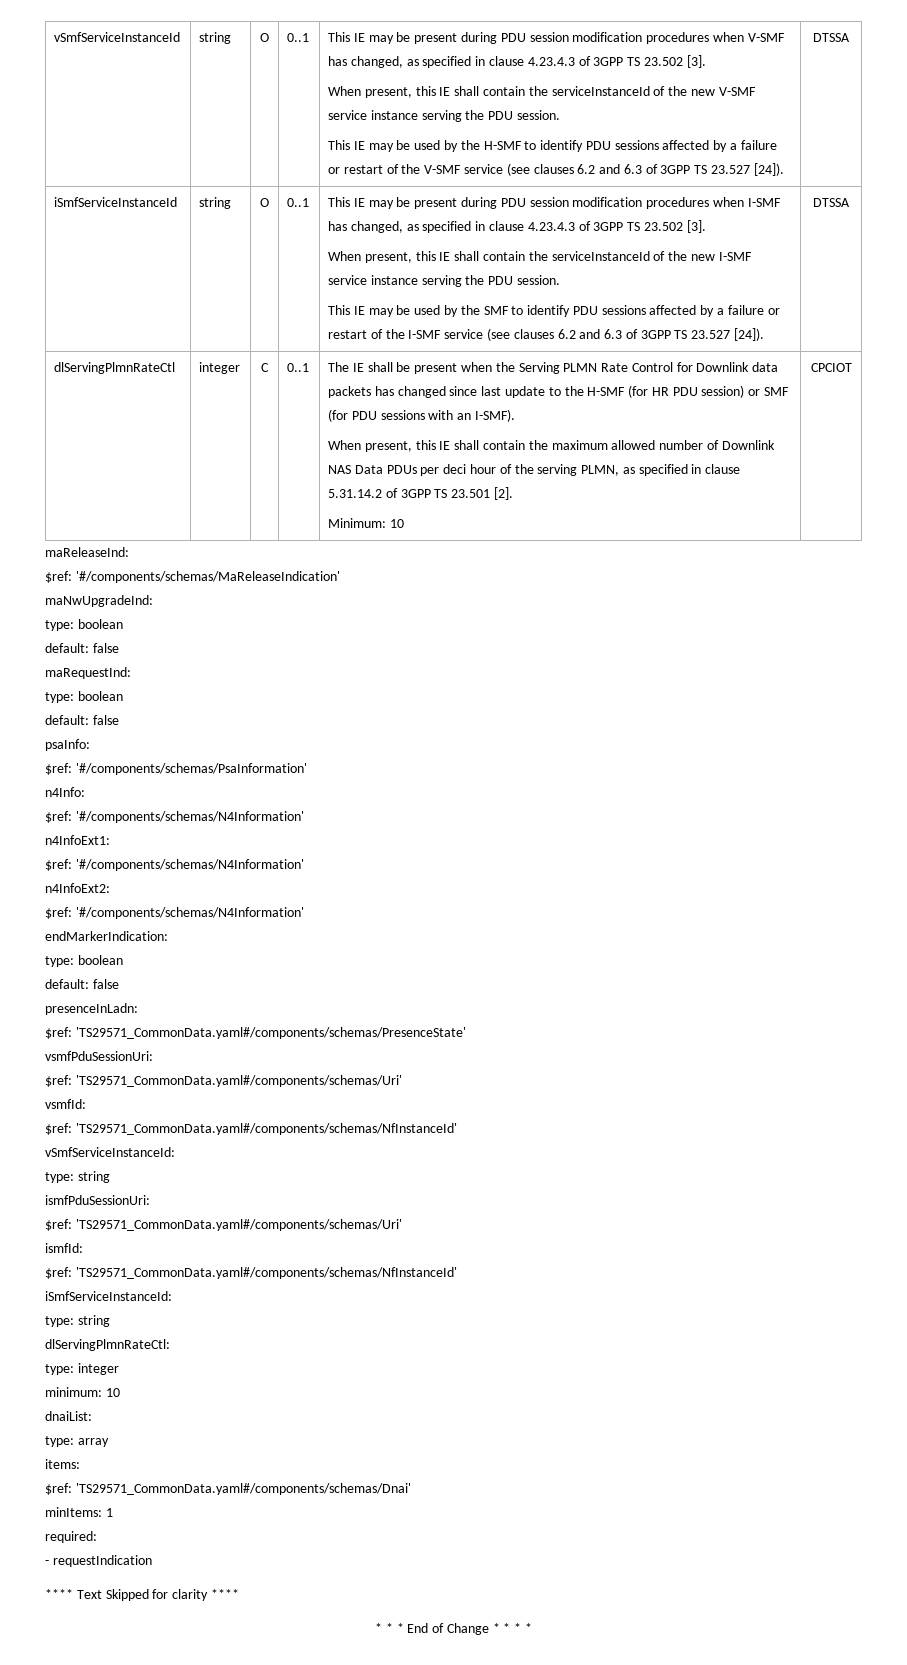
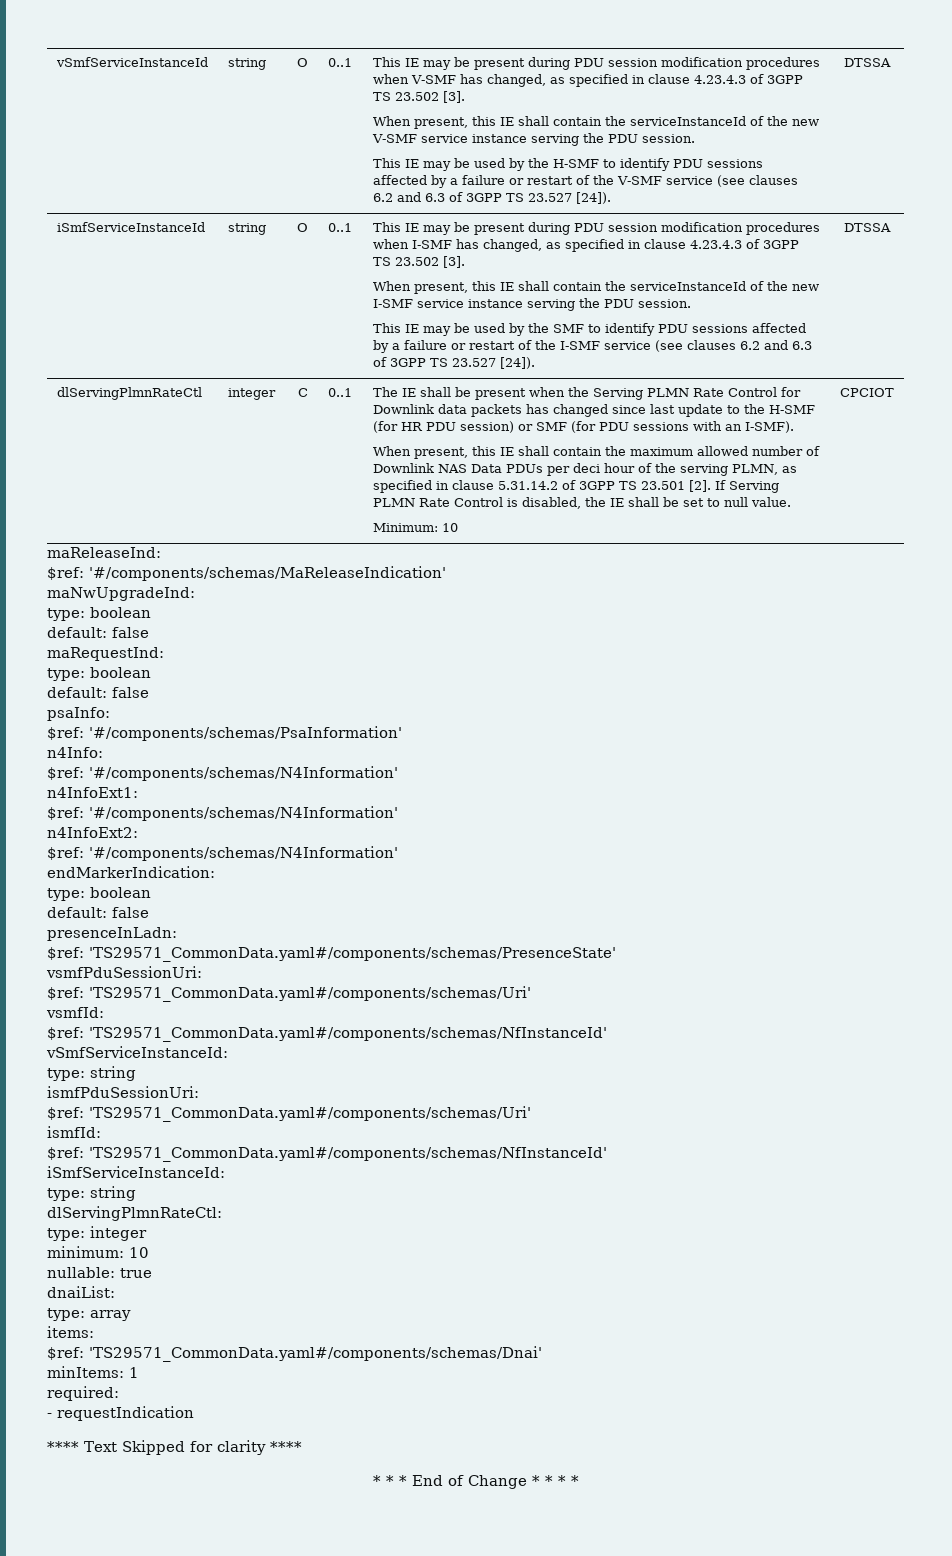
+ If Serving PLMN Rate Control is disabled, the IE shall be set to null value.
+ nullable: true

